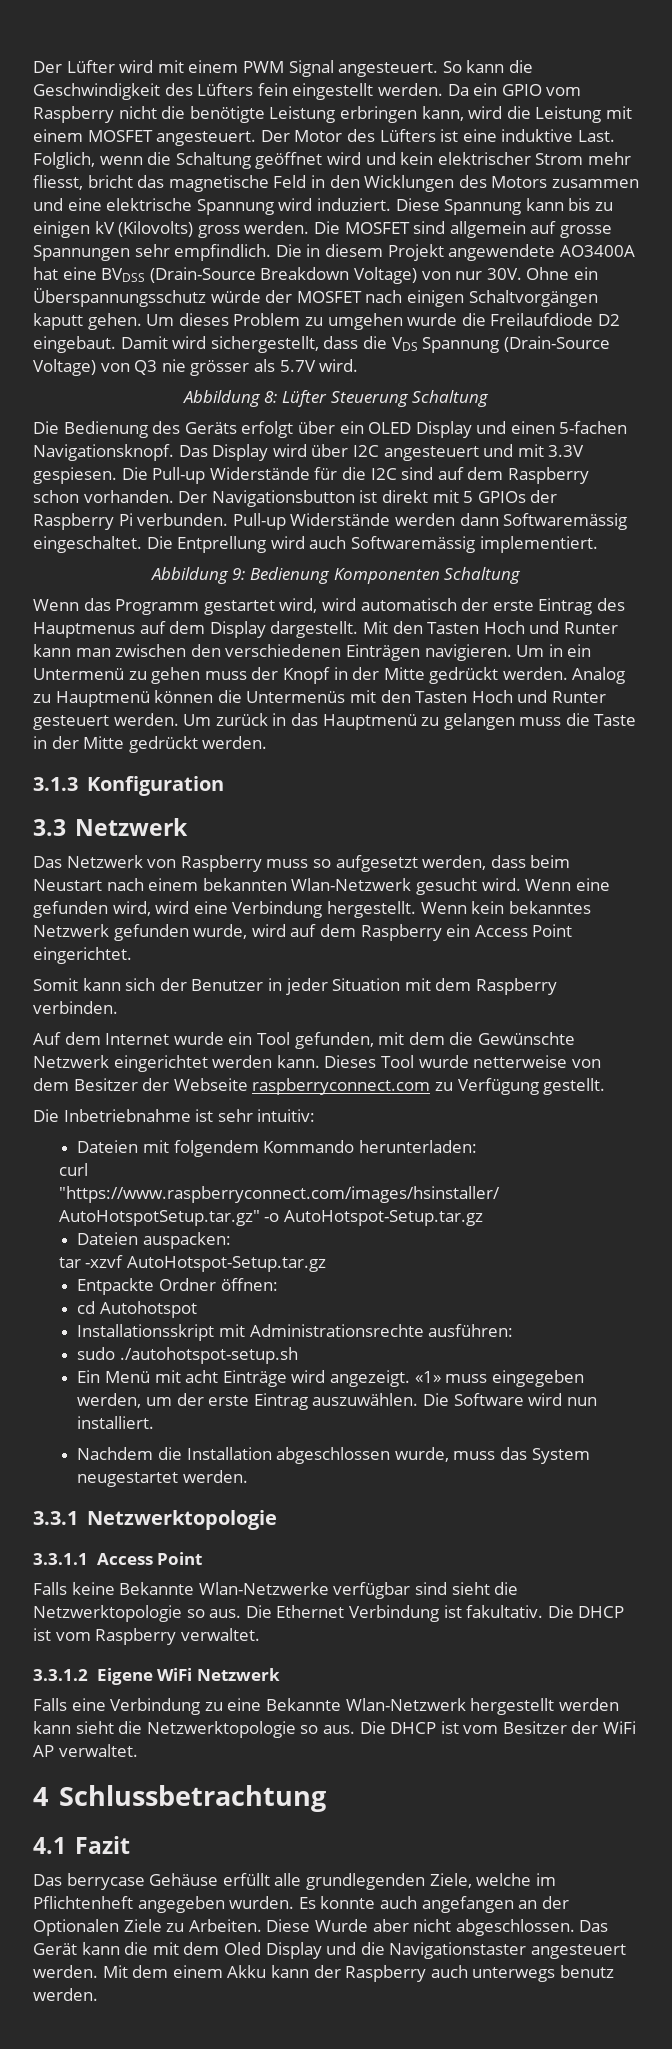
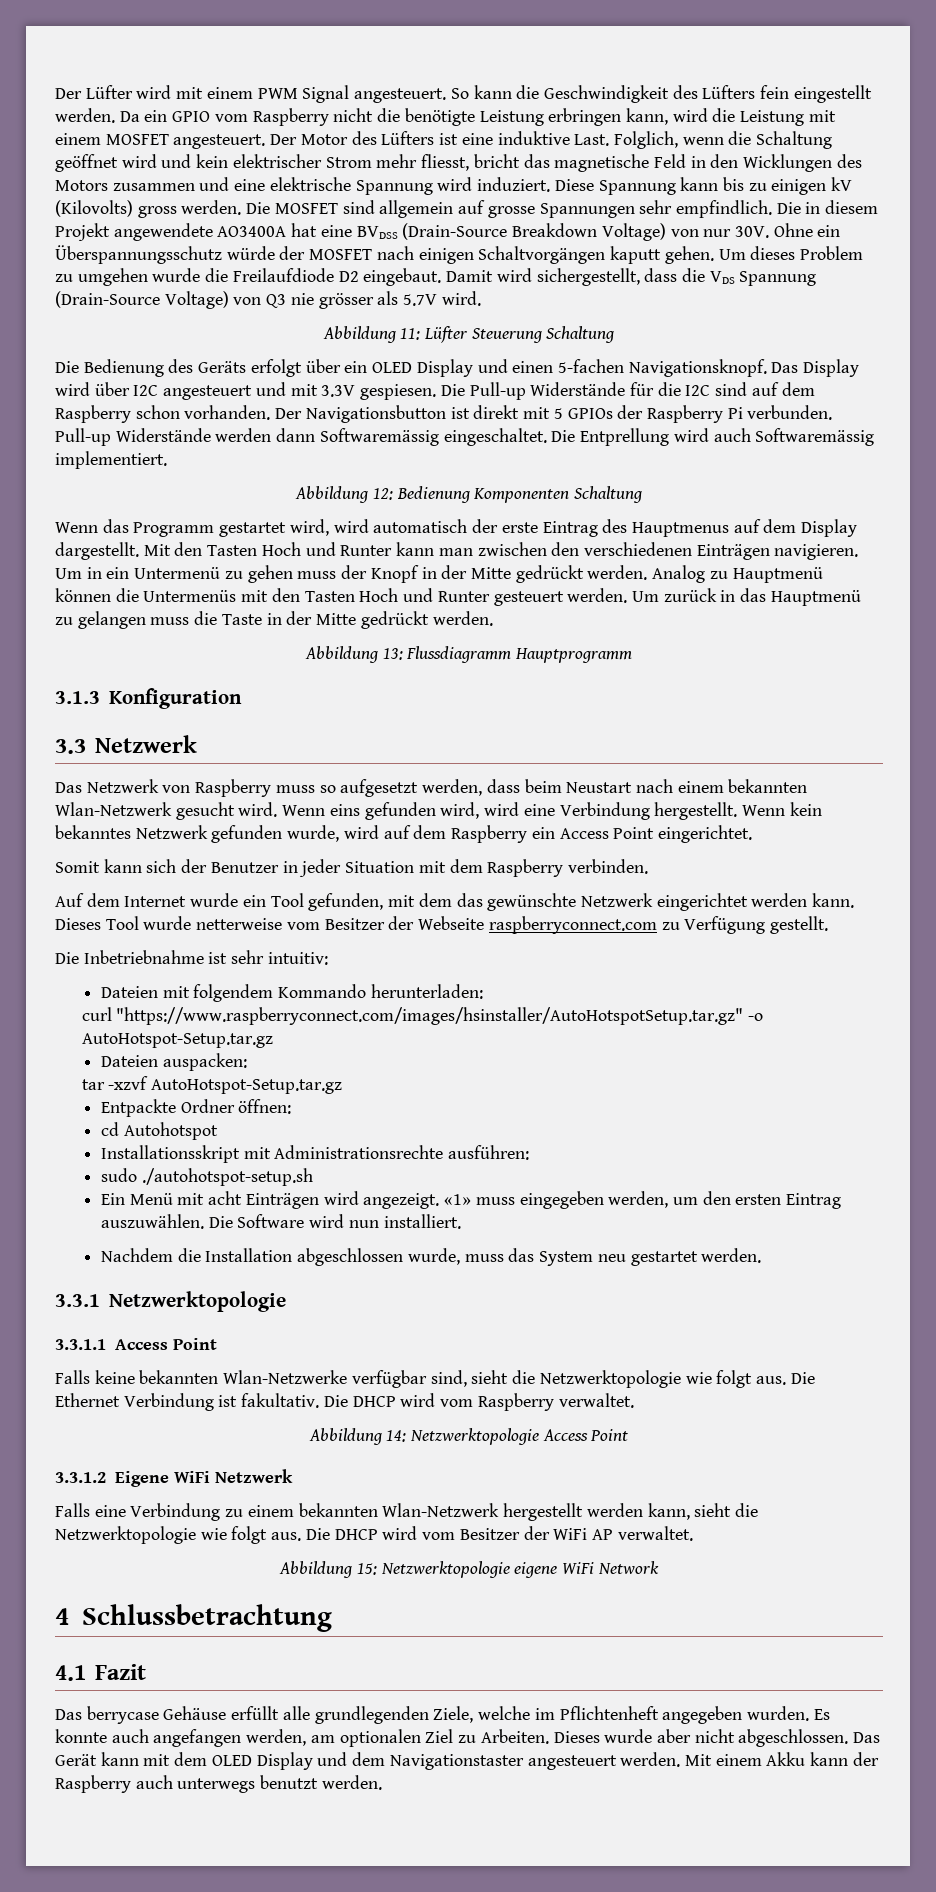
- Abbildung 8: Lüfter Steuerung Schaltung
+ Abbildung 11: Lüfter Steuerung Schaltung
- Abbildung 9: Bedienung Komponenten Schaltung
+ Abbildung 12: Bedienung Komponenten Schaltung
+ Abbildung 13: Flussdiagramm Hauptprogramm
- Wenn eine gefunden wird, wird eine Verbindung hergestellt.
+ Wenn eins gefunden wird, wird eine Verbindung hergestellt.
- Auf dem Internet wurde ein Tool gefunden, mit dem die Gewünschte Netzwerk eingerichtet werden kann.
+ Auf dem Internet wurde ein Tool gefunden, mit dem das gewünschte Netzwerk eingerichtet werden kann.
- Dieses Tool wurde netterweise von dem Besitzer der Webseite raspberryconnect.com zu Verfügung gestellt.
+ Dieses Tool wurde netterweise vom Besitzer der Webseite raspberryconnect.com zu Verfügung gestellt.
- Ein Menü mit acht Einträge wird angezeigt.
+ Ein Menü mit acht Einträgen wird angezeigt.
- «1» muss eingegeben werden, um der erste Eintrag auszuwählen.
+ «1» muss eingegeben werden, um den ersten Eintrag auszuwählen.
- Nachdem die Installation abgeschlossen wurde, muss das System neugestartet werden.
+ Nachdem die Installation abgeschlossen wurde, muss das System neu gestartet werden.
- Falls keine Bekannte Wlan-Netzwerke verfügbar sind sieht die Netzwerktopologie so aus.
+ Falls keine bekannten Wlan-Netzwerke verfügbar sind, sieht die Netzwerktopologie wie folgt aus.
- Die DHCP ist vom Raspberry verwaltet.
+ Die DHCP wird vom Raspberry verwaltet.
+ Abbildung 14: Netzwerktopologie Access Point
- Falls eine Verbindung zu eine Bekannte Wlan-Netzwerk hergestellt werden kann sieht die Netzwerktopologie so aus.
+ Falls eine Verbindung zu einem bekannten Wlan-Netzwerk hergestellt werden kann, sieht die Netzwerktopologie wie folgt aus.
- Die DHCP ist vom Besitzer der WiFi AP verwaltet.
+ Die DHCP wird vom Besitzer der WiFi AP verwaltet.
+ Abbildung 15: Netzwerktopologie eigene WiFi Network
- Es konnte auch angefangen an der Optionalen Ziele zu Arbeiten. Diese Wurde aber nicht abgeschlossen.
+ Es konnte auch angefangen werden, am optionalen Ziel zu Arbeiten. Dieses wurde aber nicht abgeschlossen.
- Das Gerät kann die mit dem Oled Display und die Navigationstaster angesteuert werden.
+ Das Gerät kann mit dem OLED Display und dem Navigationstaster angesteuert werden.
- Mit dem einem Akku kann der Raspberry auch unterwegs benutz werden.
+ Mit einem Akku kann der Raspberry auch unterwegs benutzt werden.

